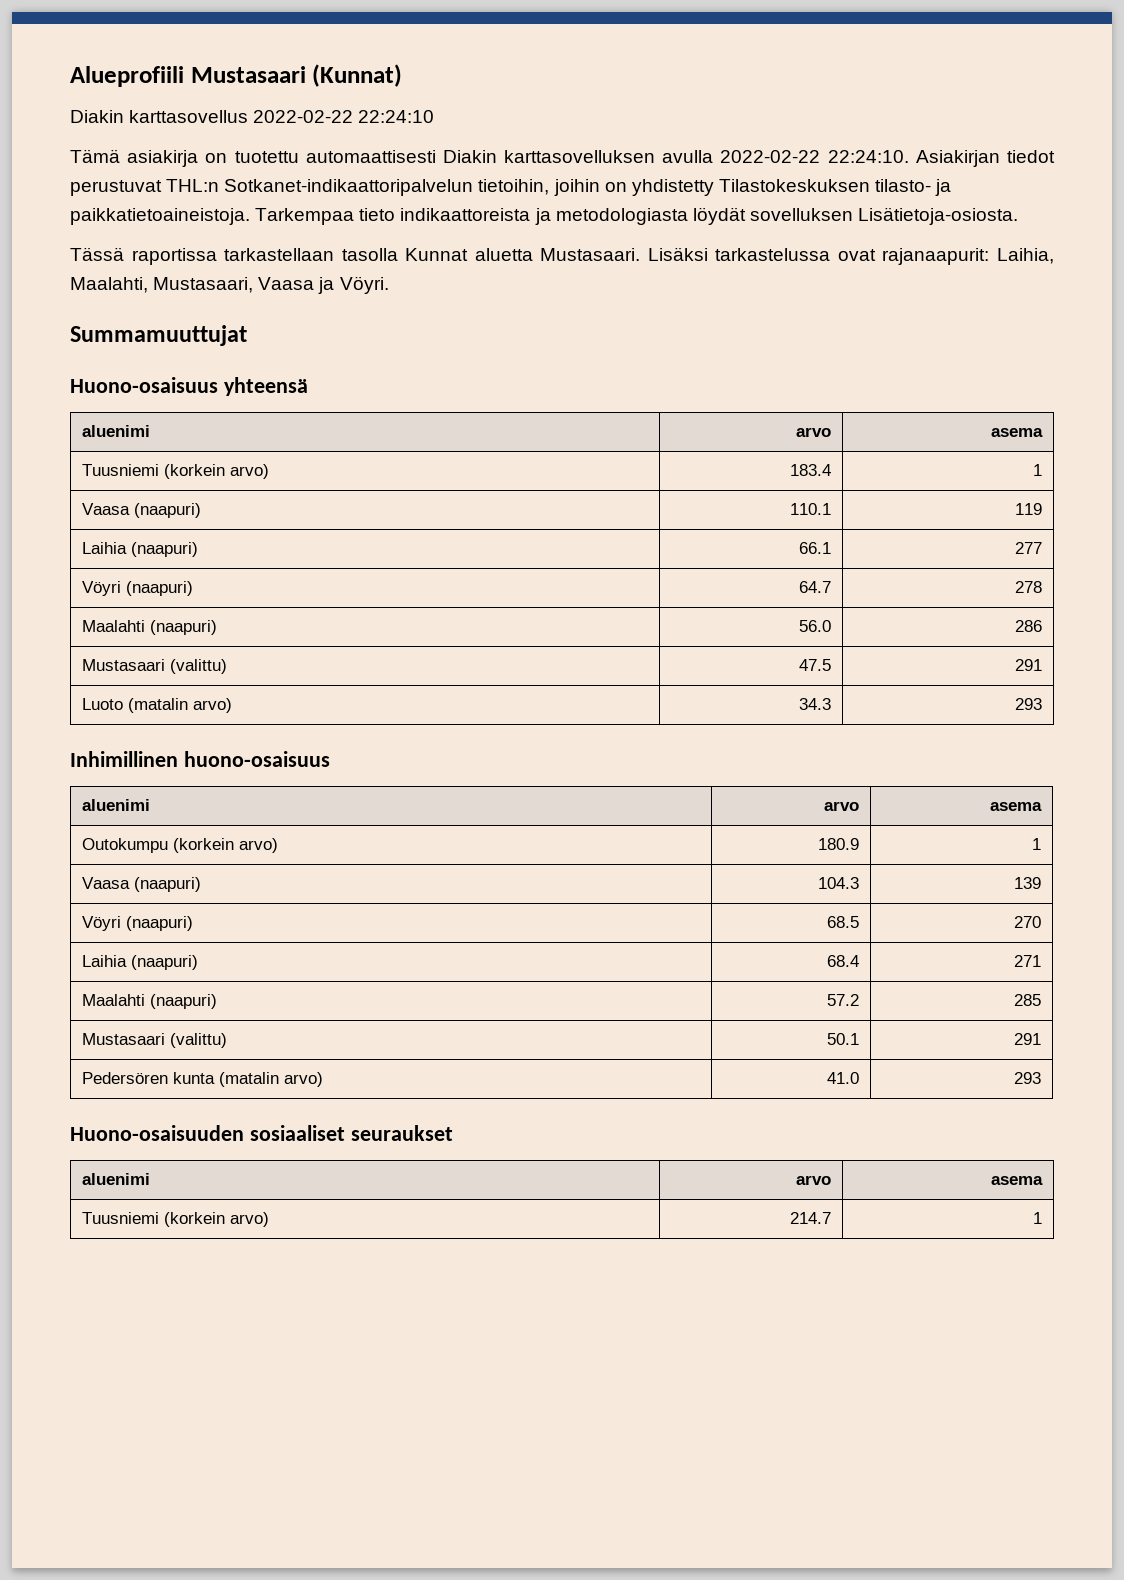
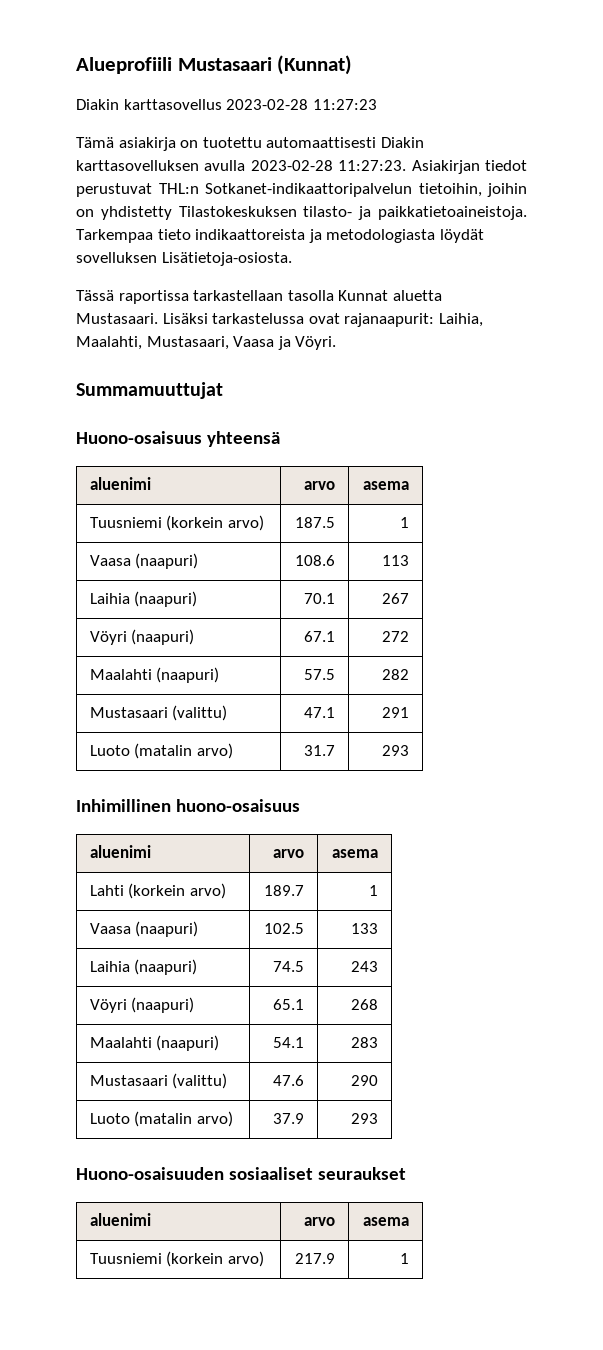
- Diakin karttasovellus 2022-02-22 22:24:10
+ Diakin karttasovellus 2023-02-28 11:27:23
- Tämä asiakirja on tuotettu automaattisesti Diakin karttasovelluksen avulla 2022-02-22 22:24:10.
+ Tämä asiakirja on tuotettu automaattisesti Diakin karttasovelluksen avulla 2023-02-28 11:27:23.
- Tuusniemi (korkein arvo) | 183.4 | 1
- Vaasa (naapuri) | 110.1 | 119
- Laihia (naapuri) | 66.1 | 277
- Vöyri (naapuri) | 64.7 | 278
- Maalahti (naapuri) | 56.0 | 286
- Mustasaari (valittu) | 47.5 | 291
+ Tuusniemi (korkein arvo) | 187.5 | 1
+ Vaasa (naapuri) | 108.6 | 113
+ Laihia (naapuri) | 70.1 | 267
+ Vöyri (naapuri) | 67.1 | 272
+ Maalahti (naapuri) | 57.5 | 282
+ Mustasaari (valittu) | 47.1 | 291
- Luoto (matalin arvo) | 34.3 | 293
+ Luoto (matalin arvo) | 31.7 | 293
- Outokumpu (korkein arvo) | 180.9 | 1
- Vaasa (naapuri) | 104.3 | 139
- Vöyri (naapuri) | 68.5 | 270
- Laihia (naapuri) | 68.4 | 271
- Maalahti (naapuri) | 57.2 | 285
- Mustasaari (valittu) | 50.1 | 291
- Pedersören kunta (matalin arvo) | 41.0 | 293
+ Lahti (korkein arvo) | 189.7 | 1
+ Vaasa (naapuri) | 102.5 | 133
+ Laihia (naapuri) | 74.5 | 243
+ Vöyri (naapuri) | 65.1 | 268
+ Maalahti (naapuri) | 54.1 | 283
+ Mustasaari (valittu) | 47.6 | 290
+ Luoto (matalin arvo) | 37.9 | 293
- Tuusniemi (korkein arvo) | 214.7 | 1
+ Tuusniemi (korkein arvo) | 217.9 | 1

